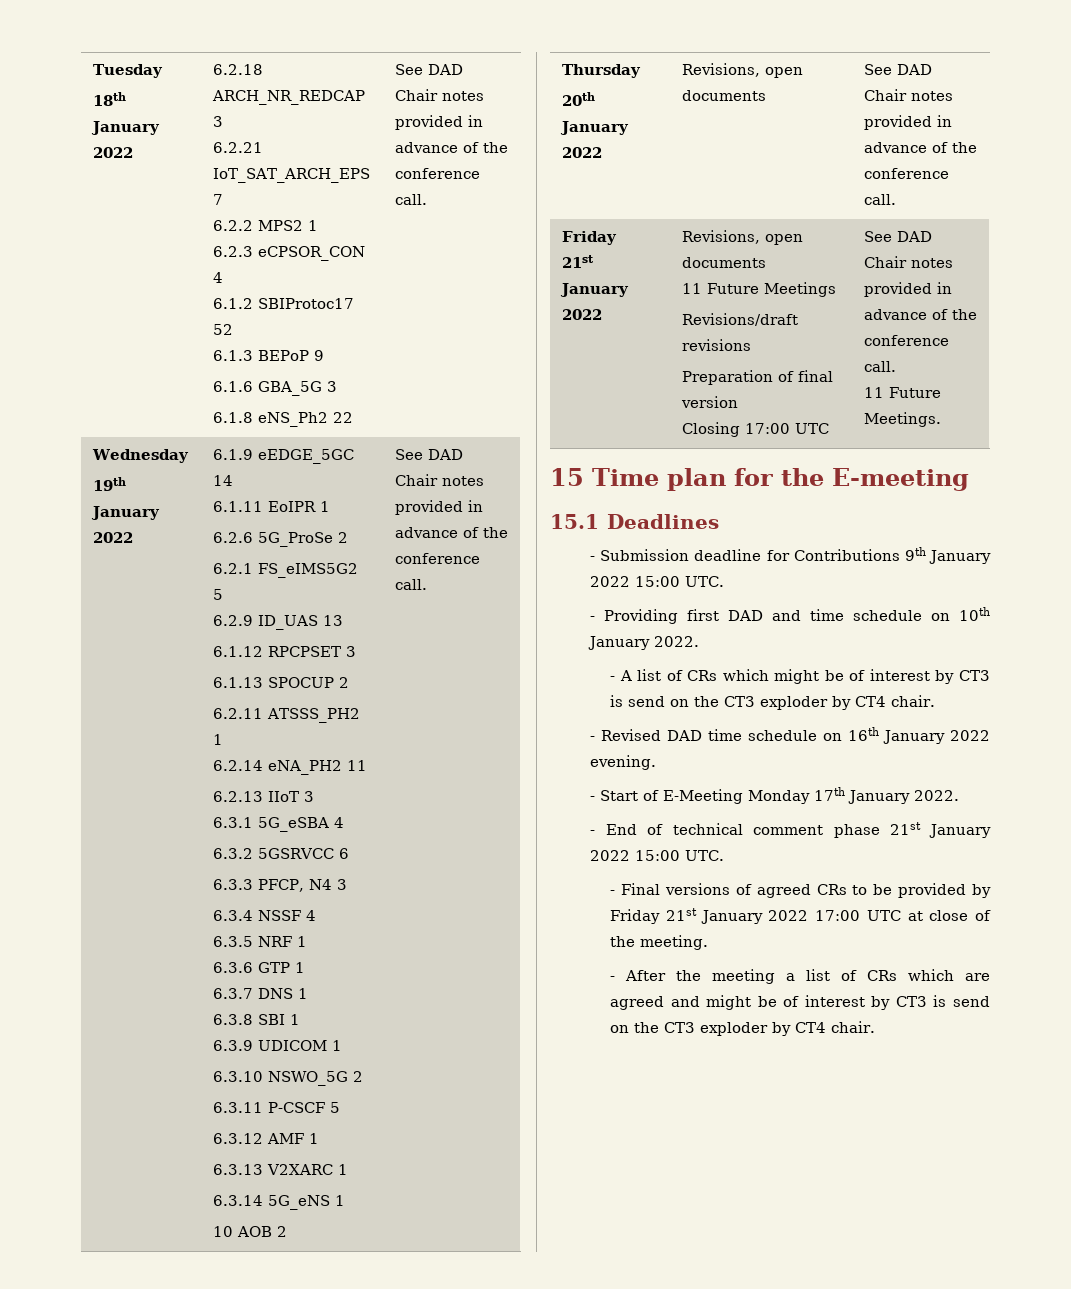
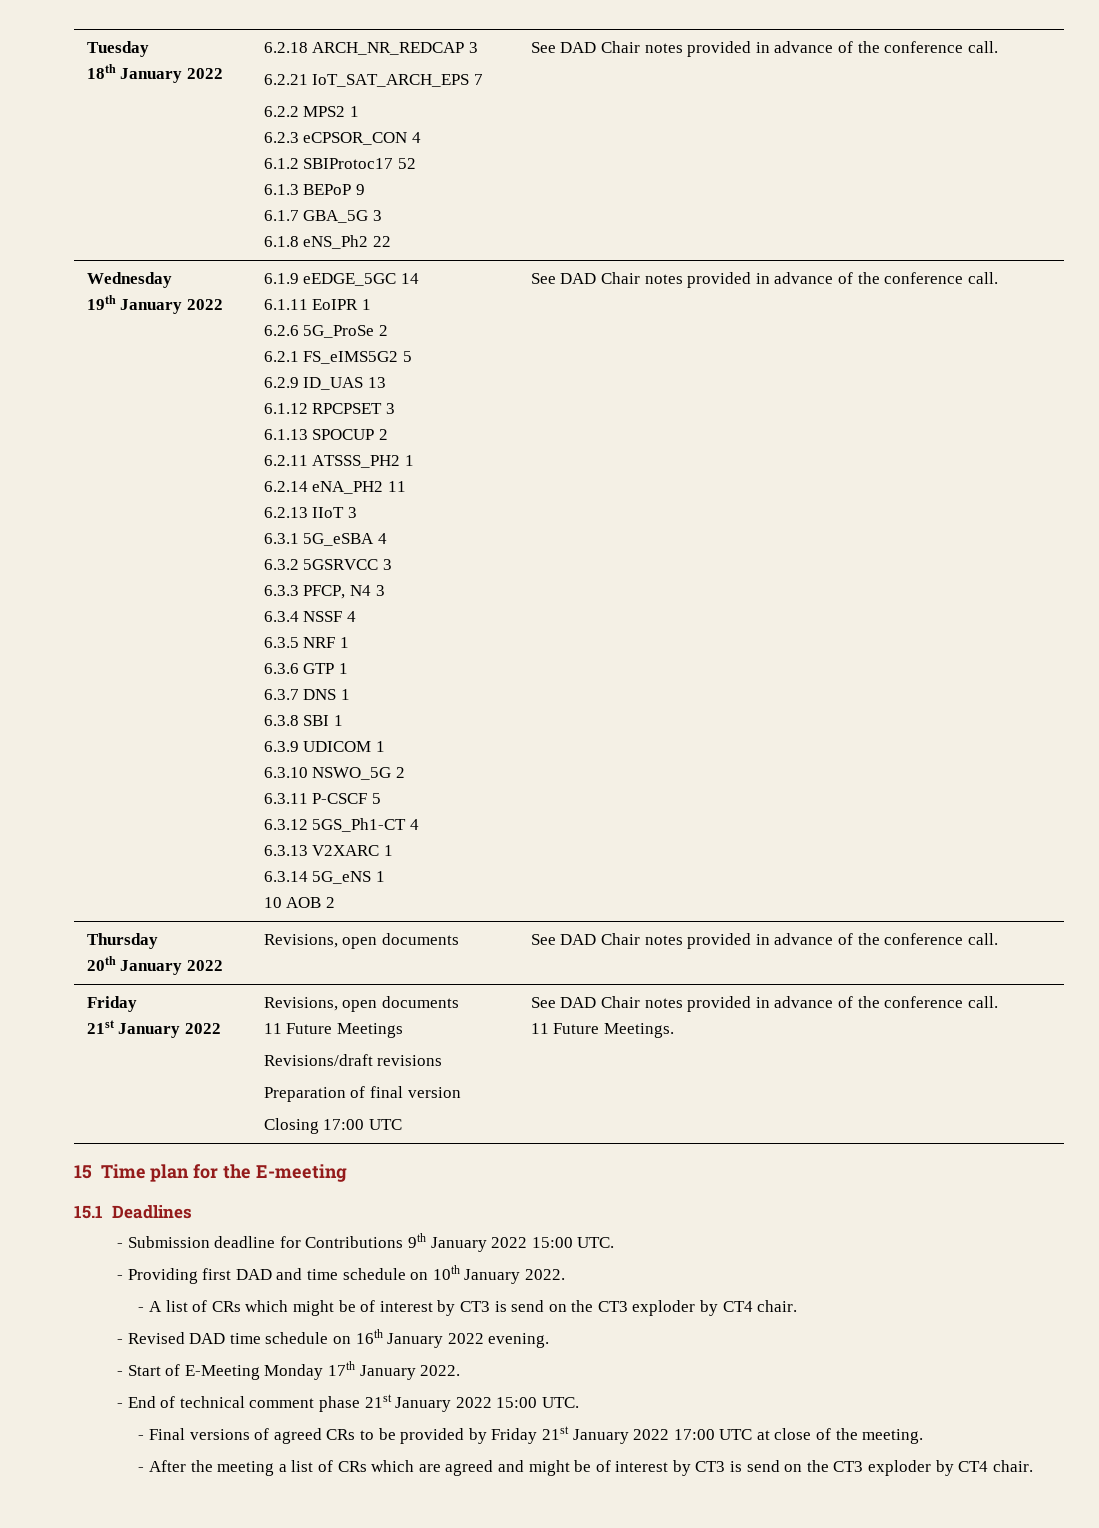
  Tuesday
  18th January 2022 | 6.2.18 ARCH_NR_REDCAP 3
  6.2.21 IoT_SAT_ARCH_EPS 7
  6.2.2 MPS2 1
  6.2.3 eCPSOR_CON 4
  6.1.2 SBIProtoc17 52
  6.1.3 BEPoP 9
- 6.1.6 GBA_5G 3
+ 6.1.7 GBA_5G 3
- 6.3.2 5GSRVCC 6
+ 6.3.2 5GSRVCC 3
- 6.3.12 AMF 1
+ 6.3.12 5GS_Ph1-CT 4

